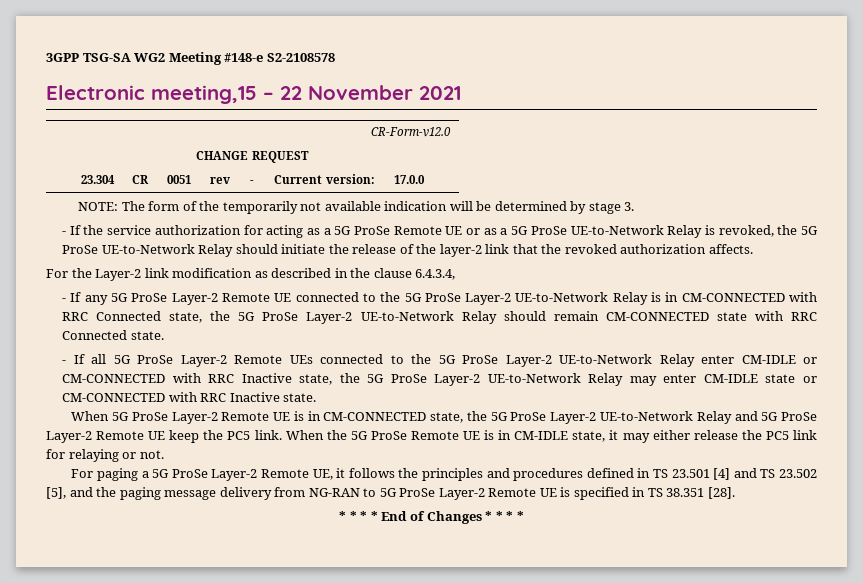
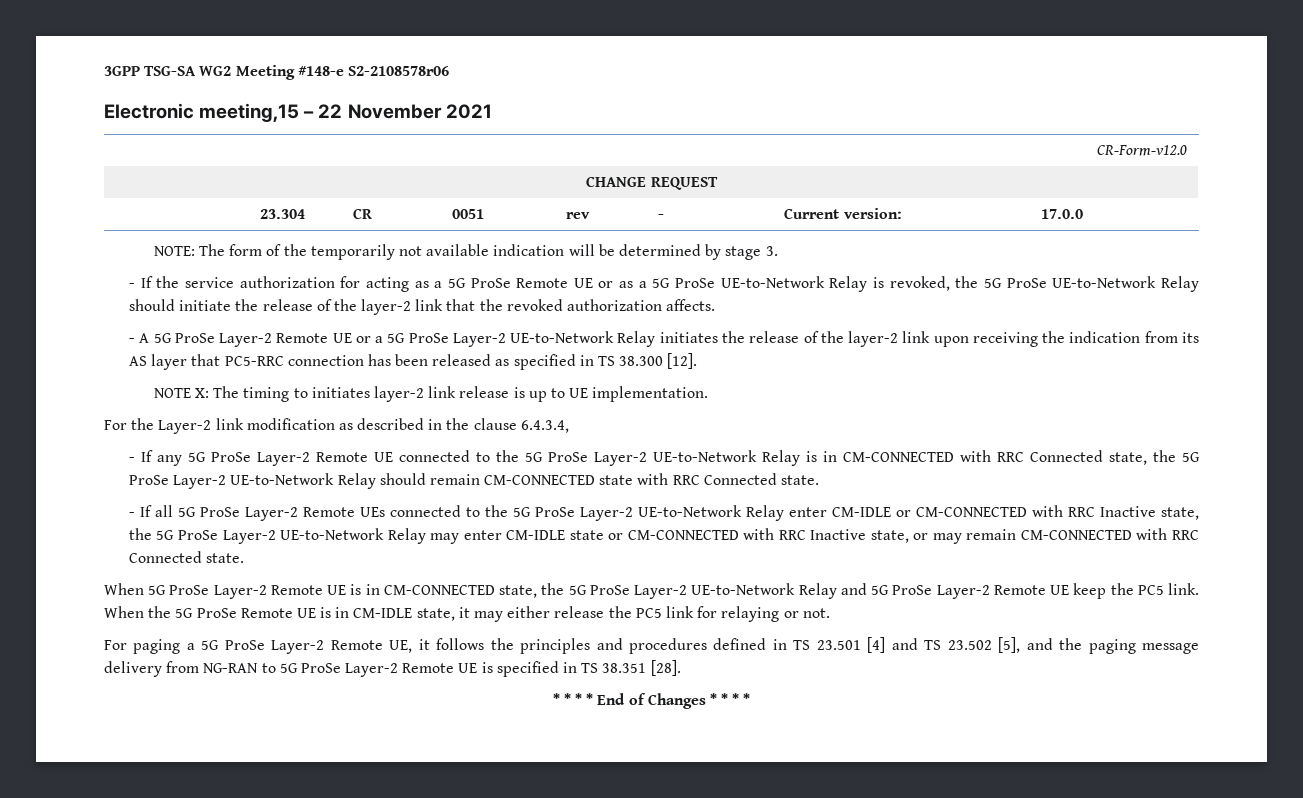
- 3GPP TSG-SA WG2 Meeting #148-e S2-2108578
+ 3GPP TSG-SA WG2 Meeting #148-e S2-2108578r06
+ - A 5G ProSe Layer-2 Remote UE or a 5G ProSe Layer-2 UE-to-Network Relay initiates the release of the layer-2 link upon receiving the indication from its AS layer that PC5-RRC connection has been released as specified in TS 38.300 [12].
+ NOTE X: The timing to initiates layer-2 link release is up to UE implementation.
- - If all 5G ProSe Layer-2 Remote UEs connected to the 5G ProSe Layer-2 UE-to-Network Relay enter CM-IDLE or CM-CONNECTED with RRC Inactive state, the 5G ProSe Layer-2 UE-to-Network Relay may enter CM-IDLE state or CM-CONNECTED with RRC Inactive state.
+ - If all 5G ProSe Layer-2 Remote UEs connected to the 5G ProSe Layer-2 UE-to-Network Relay enter CM-IDLE or CM-CONNECTED with RRC Inactive state, the 5G ProSe Layer-2 UE-to-Network Relay may enter CM-IDLE state or CM-CONNECTED with RRC Inactive state, or may remain CM-CONNECTED with RRC Connected state.

